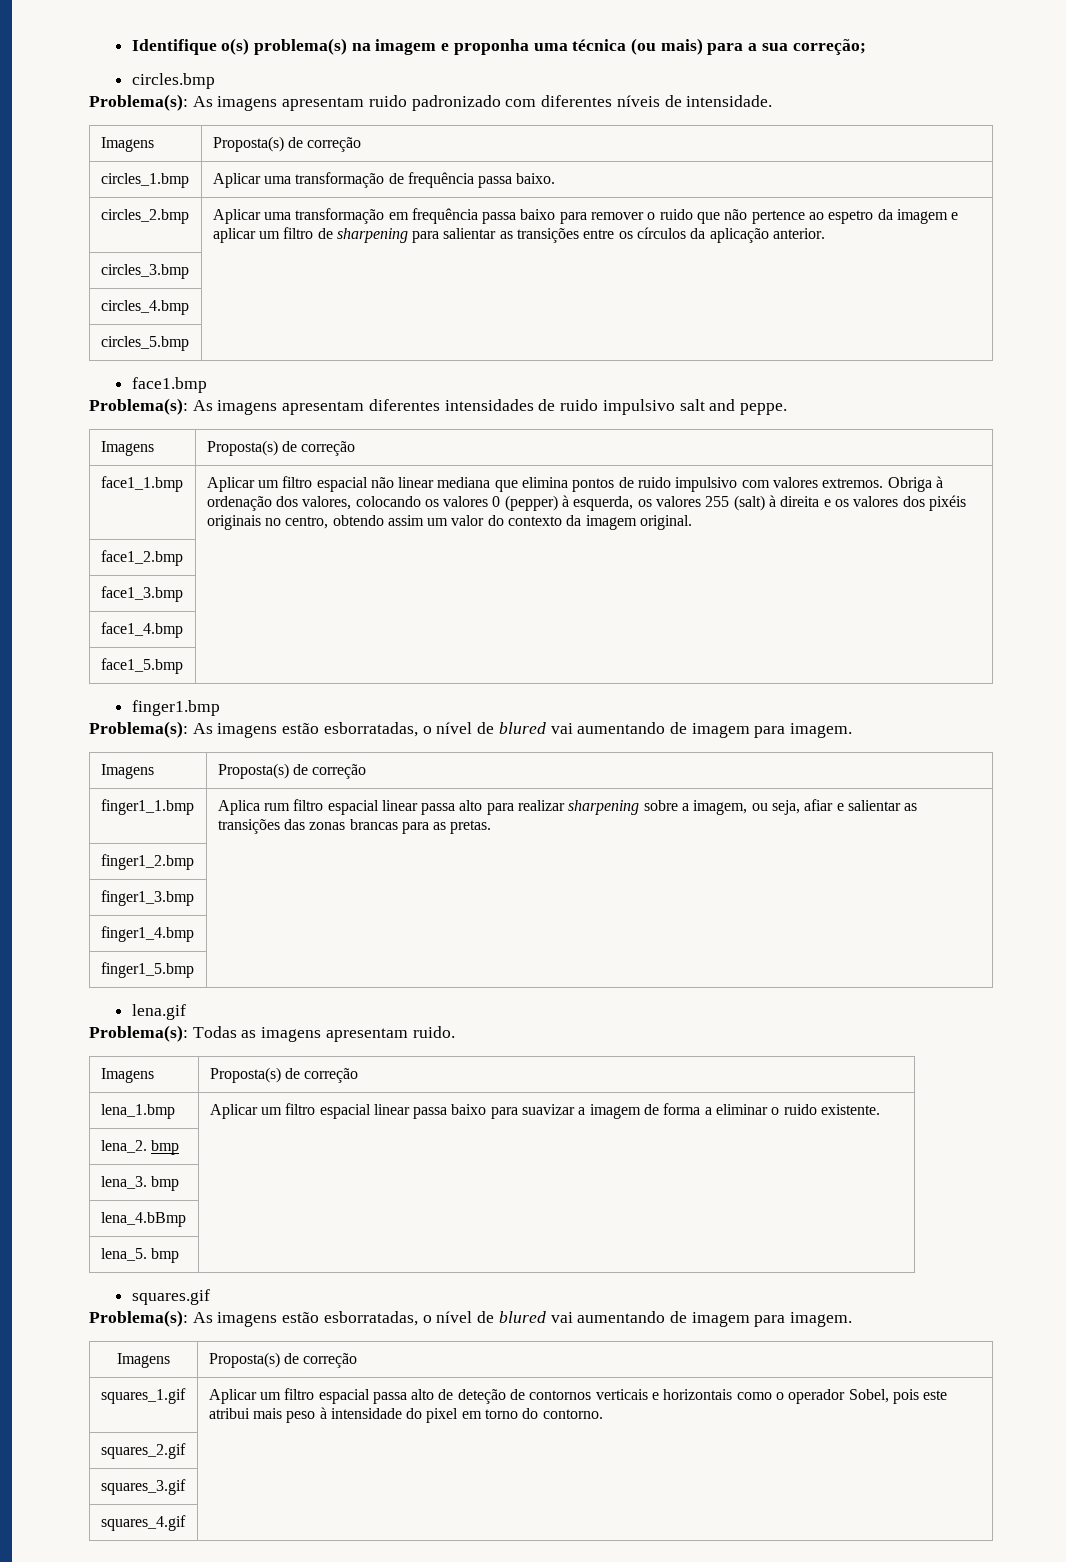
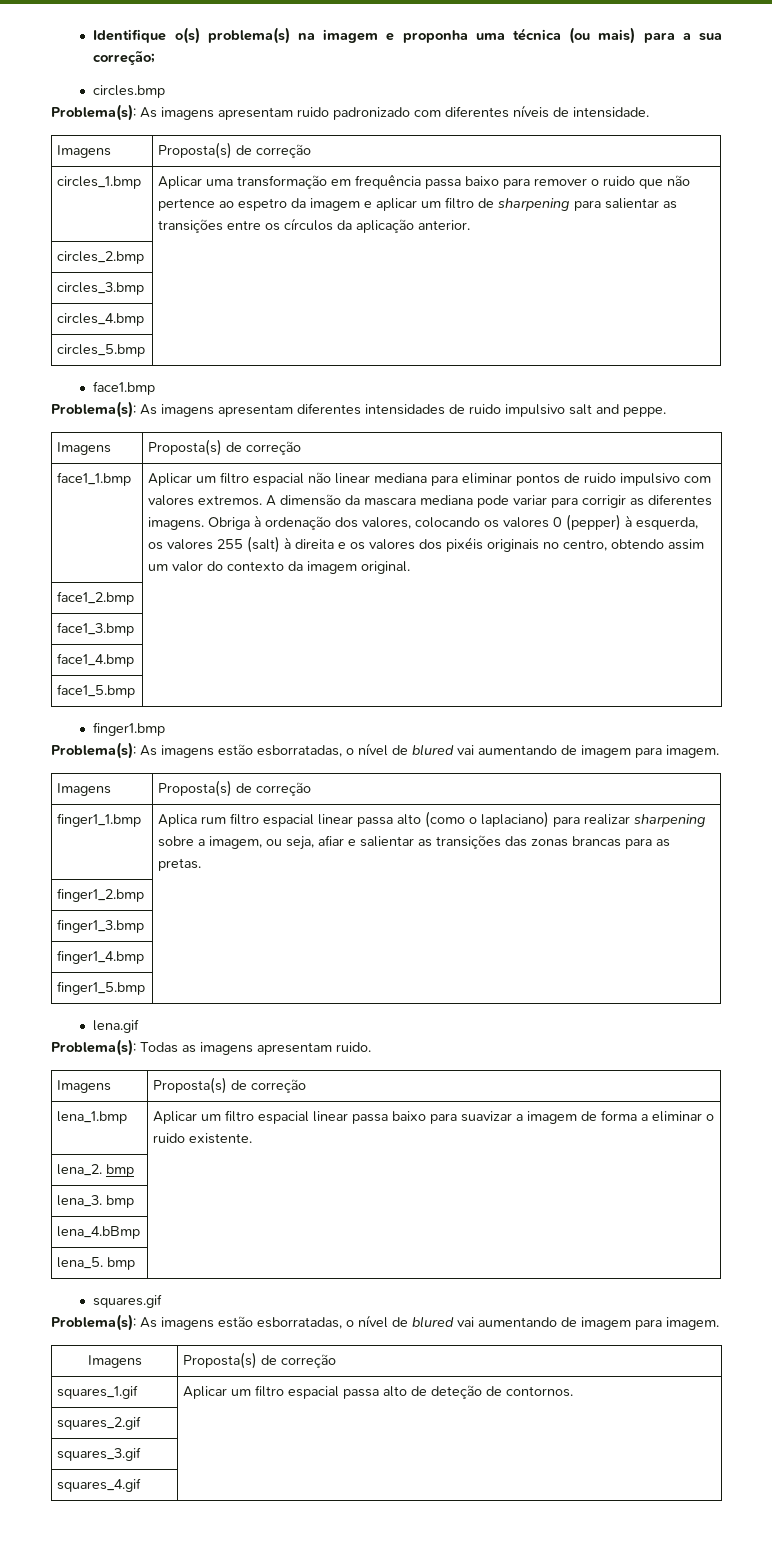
- circles_1.bmp | Aplicar uma transformação de frequência passa baixo.
- circles_2.bmp | Aplicar uma transformação em frequência passa baixo para remover o ruido que não pertence ao espetro da imagem e aplicar um filtro de sharpening para salientar as transições entre os círculos da aplicação anterior.
+ circles_1.bmp | Aplicar uma transformação em frequência passa baixo para remover o ruido que não pertence ao espetro da imagem e aplicar um filtro de sharpening para salientar as transições entre os círculos da aplicação anterior.
+ circles_2.bmp |
- Aplicar um filtro espacial não linear mediana que elimina pontos de ruido impulsivo com valores extremos.
+ Aplicar um filtro espacial não linear mediana para eliminar pontos de ruido impulsivo com valores extremos.
+ A dimensão da mascara mediana pode variar para corrigir as diferentes imagens.
- finger1_1.bmp | Aplica rum filtro espacial linear passa alto para realizar sharpening sobre a imagem, ou seja, afiar e salientar as transições das zonas brancas para as pretas.
+ finger1_1.bmp | Aplica rum filtro espacial linear passa alto (como o laplaciano) para realizar sharpening sobre a imagem, ou seja, afiar e salientar as transições das zonas brancas para as pretas.
- squares_1.gif | Aplicar um filtro espacial passa alto de deteção de contornos verticais e horizontais como o operador Sobel, pois este atribui mais peso à intensidade do pixel em torno do contorno.
+ squares_1.gif | Aplicar um filtro espacial passa alto de deteção de contornos.

